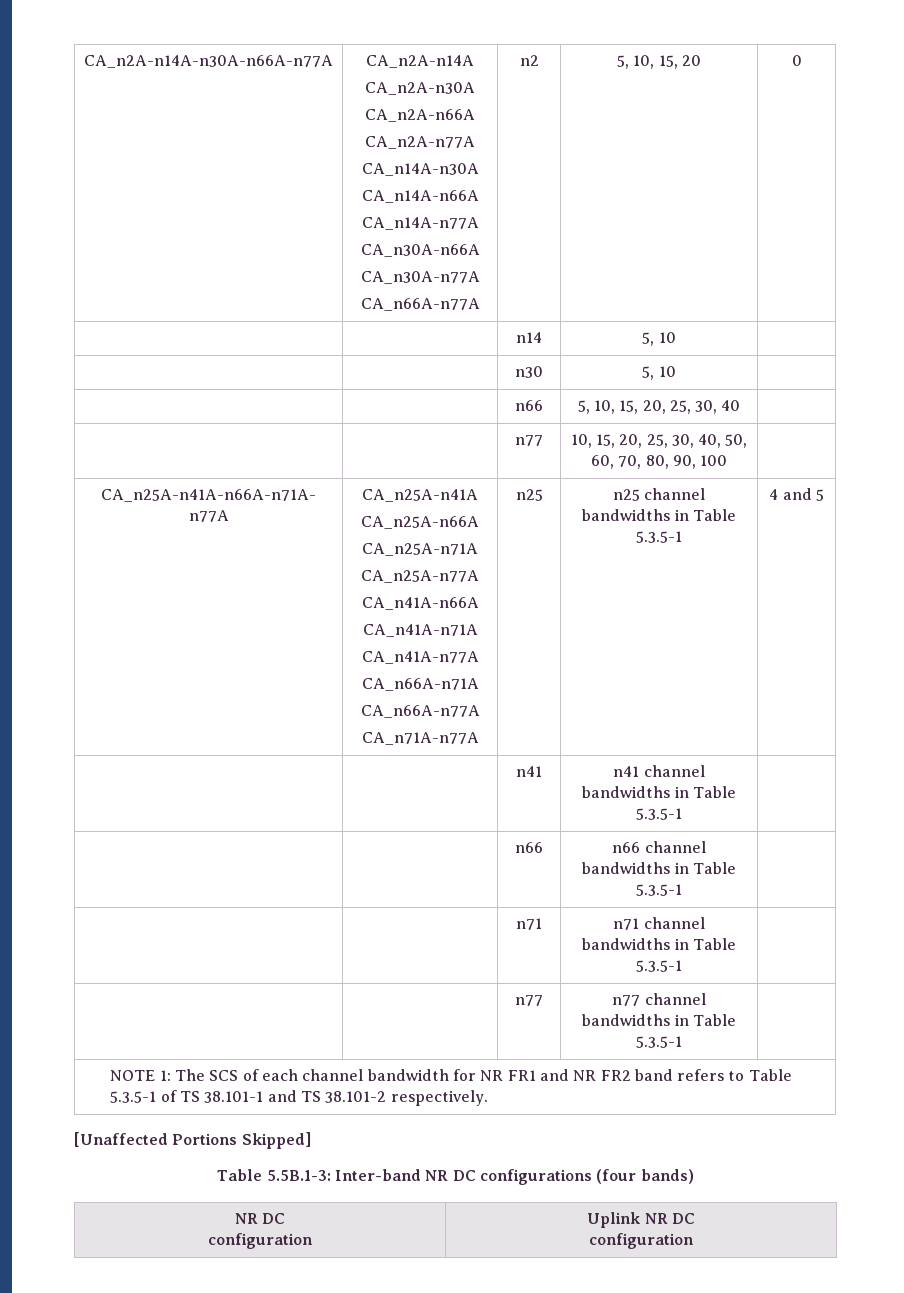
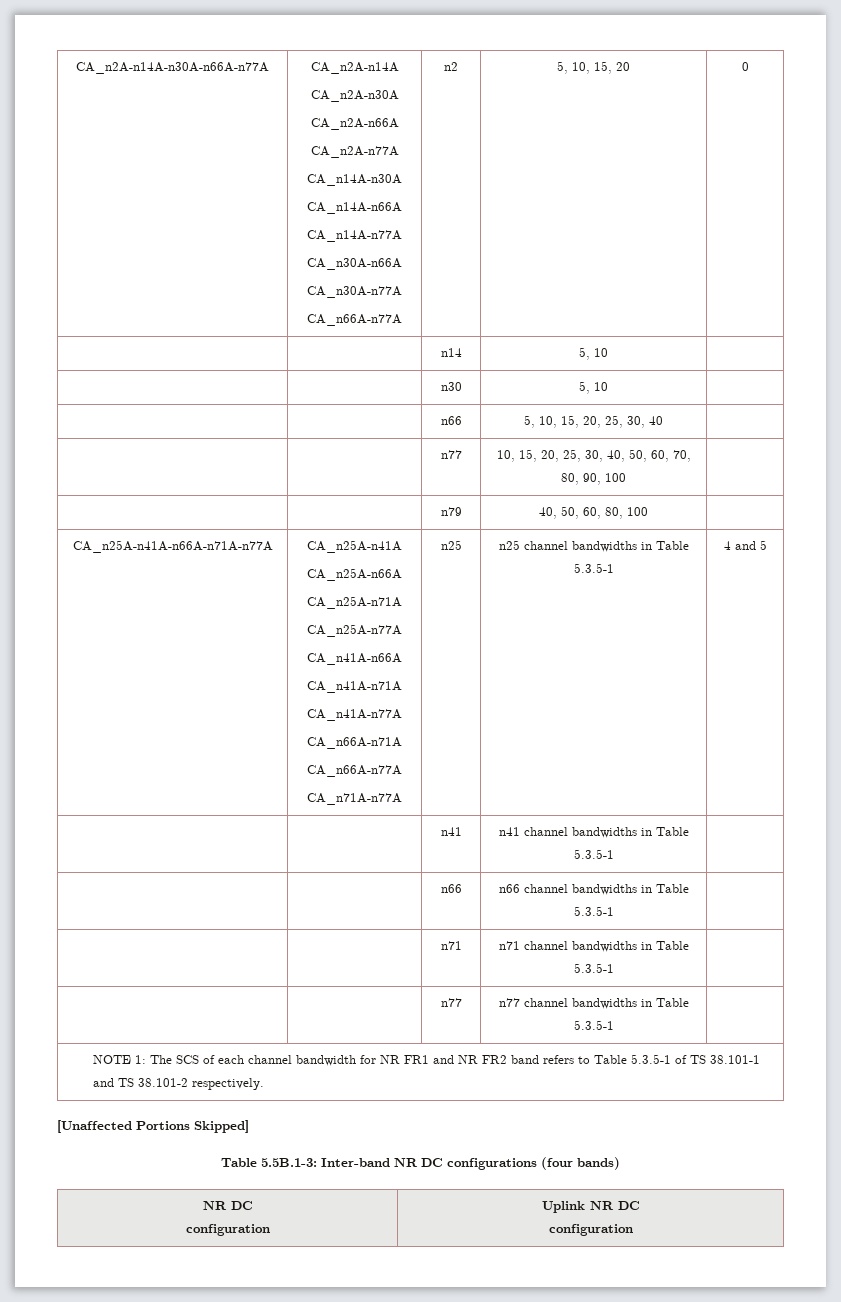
+ | | n79 | 40, 50, 60, 80, 100 |

